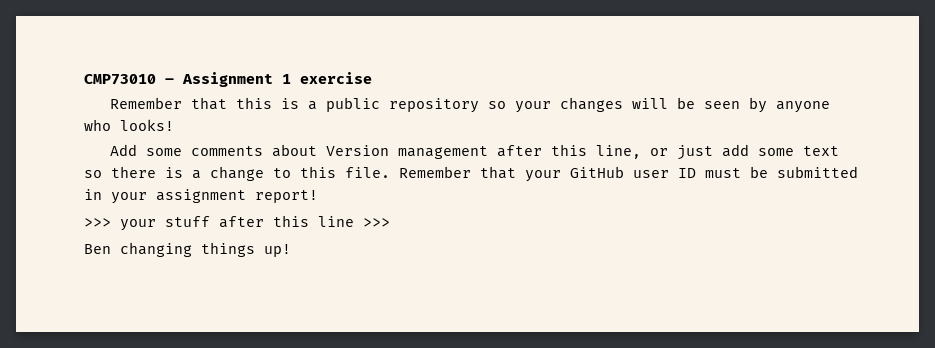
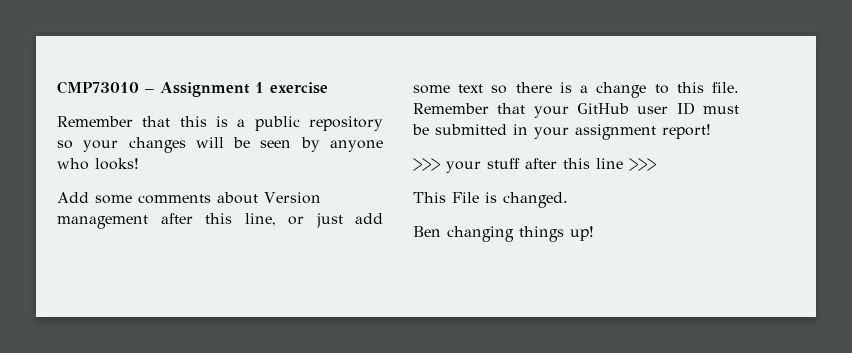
+ This File is changed.

